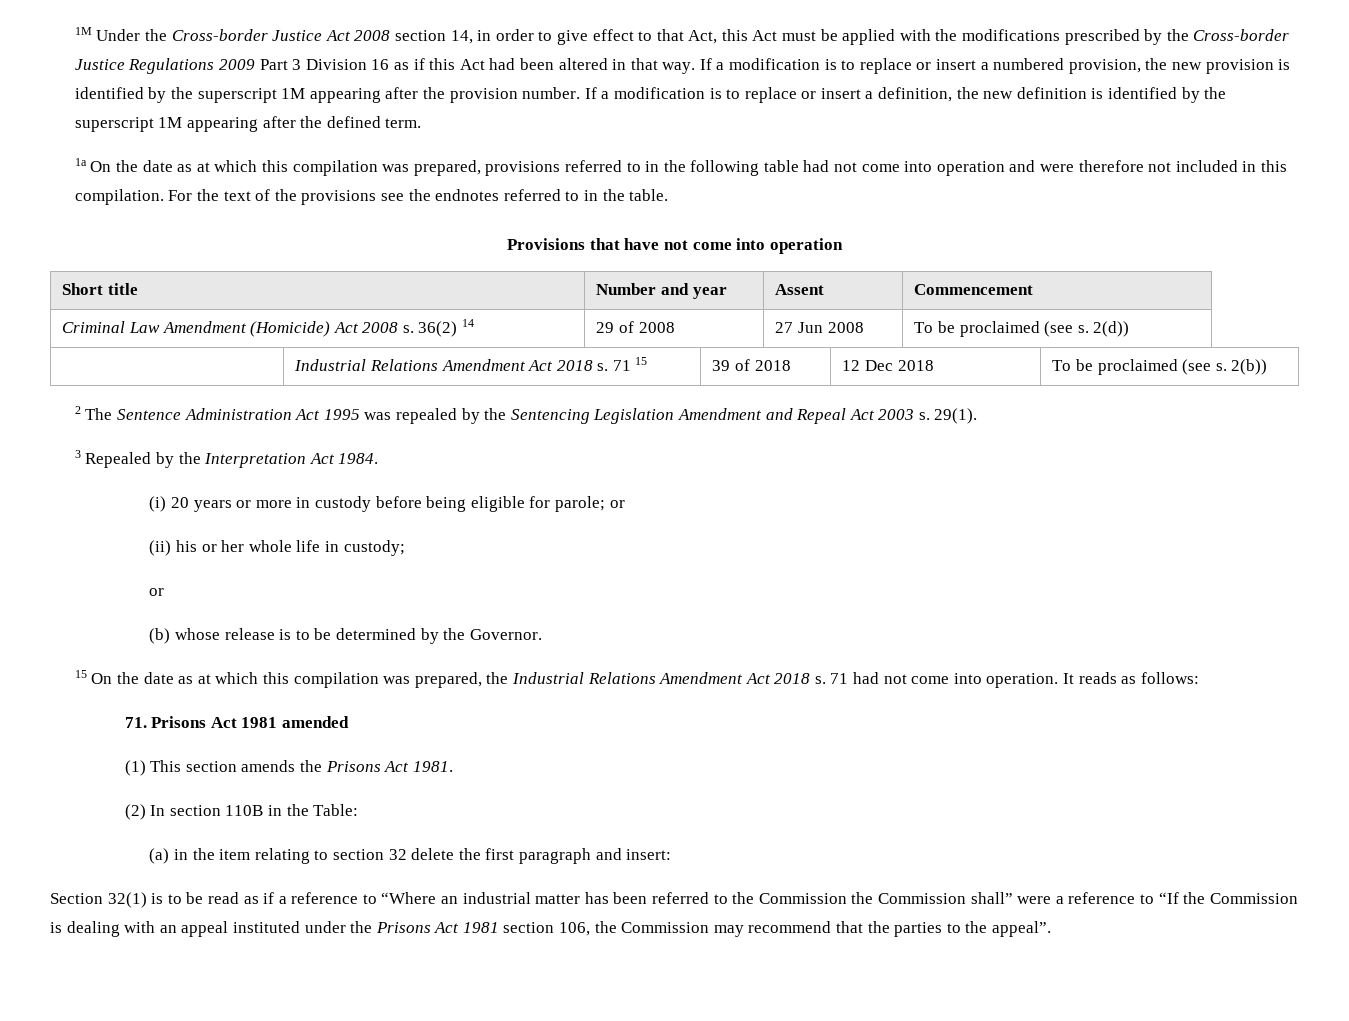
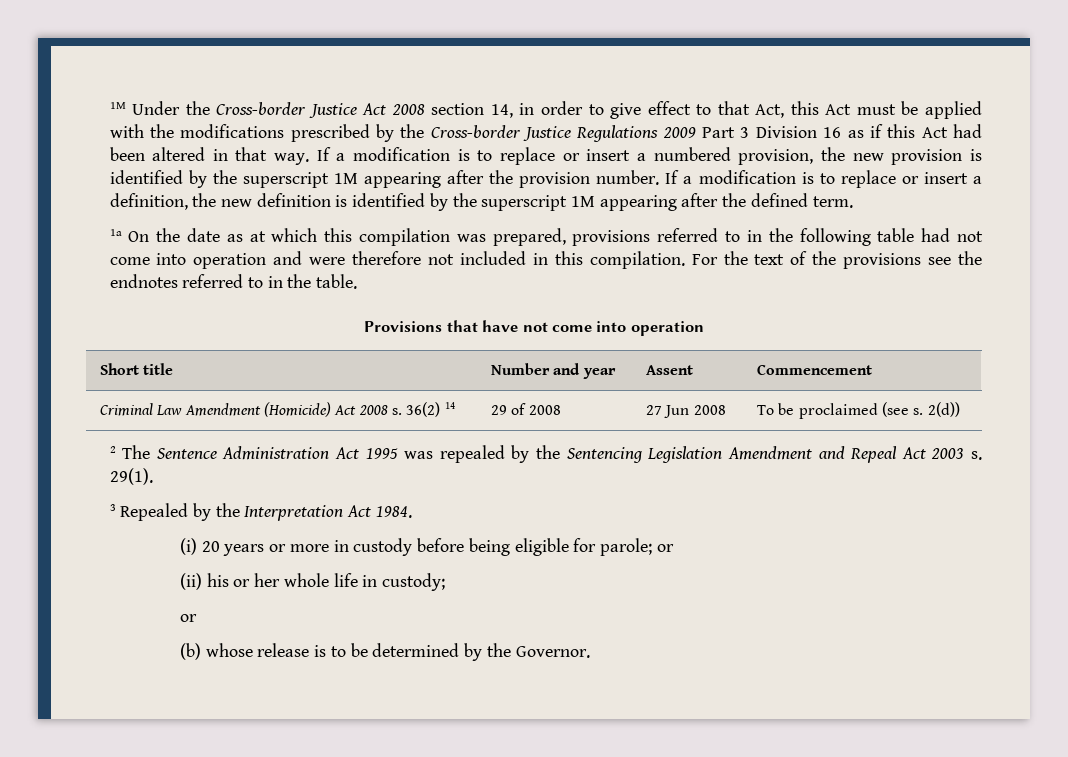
- | Industrial Relations Amendment Act 2018 s. 71 15 | 39 of 2018 | 12 Dec 2018 | To be proclaimed (see s. 2(b))
- 15 On the date as at which this compilation was prepared, the Industrial Relations Amendment Act 2018 s. 71 had not come into operation. It reads as follows:
- 71. Prisons Act 1981 amended
- (1) This section amends the Prisons Act 1981.
- (2) In section 110B in the Table:
- (a) in the item relating to section 32 delete the first paragraph and insert:
- Section 32(1) is to be read as if a reference to “Where an industrial matter has been referred to the Commission the Commission shall” were a reference to “If the Commission is dealing with an appeal instituted under the Prisons Act 1981 section 106, the Commission may recommend that the parties to the appeal”.

